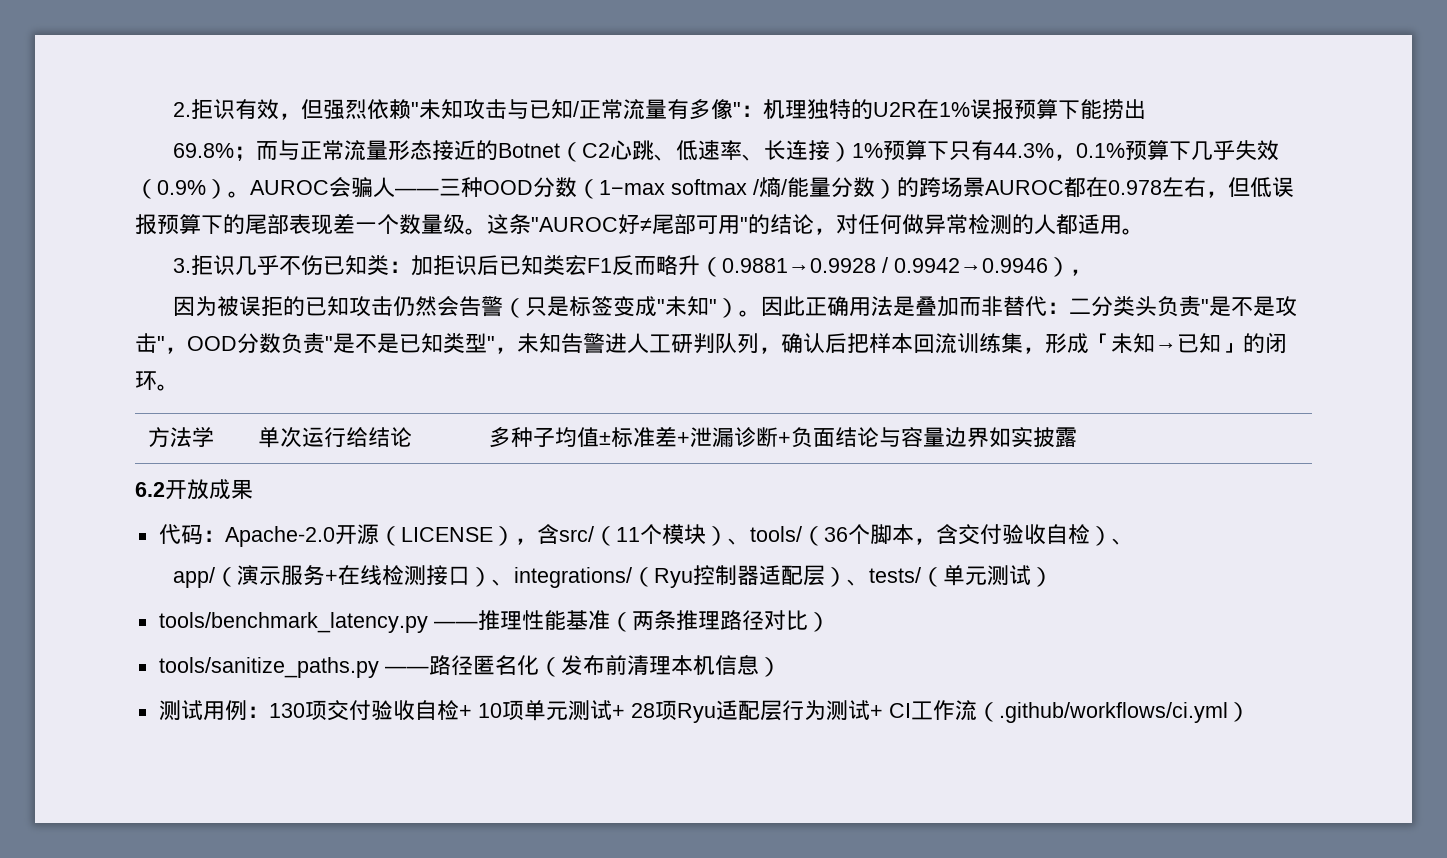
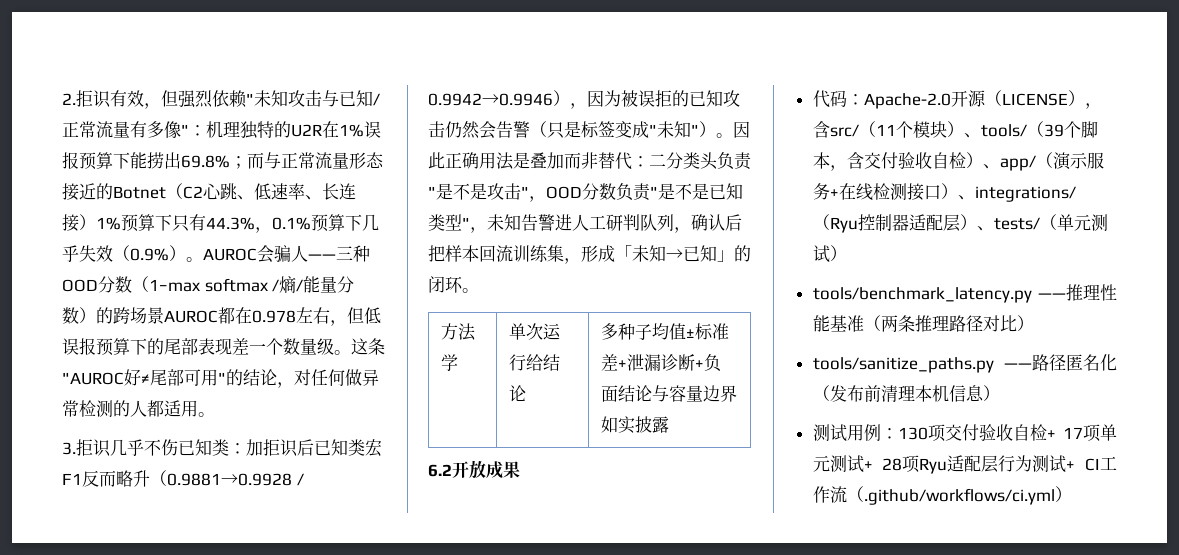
- 2.拒识有效，但强烈依赖"未知攻击与已知/正常流量有多像"：机理独特的U2R在1%误报预算下能捞出
- 69.8%；而与正常流量形态接近的Botnet（C2心跳、低速率、长连接）1%预算下只有44.3%，0.1%预算下几乎失效（0.9%）。
+ 2.拒识有效，但强烈依赖"未知攻击与已知/正常流量有多像"：机理独特的U2R在1%误报预算下能捞出69.8%；而与正常流量形态接近的Botnet（C2心跳、低速率、长连接）1%预算下只有44.3%，0.1%预算下几乎失效（0.9%）。
- 3.拒识几乎不伤已知类：加拒识后已知类宏F1反而略升（0.9881→0.9928 / 0.9942→0.9946），
- 因为被误拒的已知攻击仍然会告警（只是标签变成"未知"）。
+ 3.拒识几乎不伤已知类：加拒识后已知类宏F1反而略升（0.9881→0.9928 / 0.9942→0.9946），因为被误拒的已知攻击仍然会告警（只是标签变成"未知"）。
- 代码：Apache-2.0开源（LICENSE），含src/（11个模块）、tools/（36个脚本，含交付验收自检）、
- app/（演示服务+在线检测接口）、integrations/（Ryu控制器适配层）、tests/（单元测试）
+ 代码：Apache-2.0开源（LICENSE），含src/（11个模块）、tools/（39个脚本，含交付验收自检）、app/（演示服务+在线检测接口）、integrations/（Ryu控制器适配层）、tests/（单元测试）
- 测试用例：130项交付验收自检+ 10项单元测试+ 28项Ryu适配层行为测试+ CI工作流（.github/workflows/ci.yml）
+ 测试用例：130项交付验收自检+ 17项单元测试+ 28项Ryu适配层行为测试+ CI工作流（.github/workflows/ci.yml）

